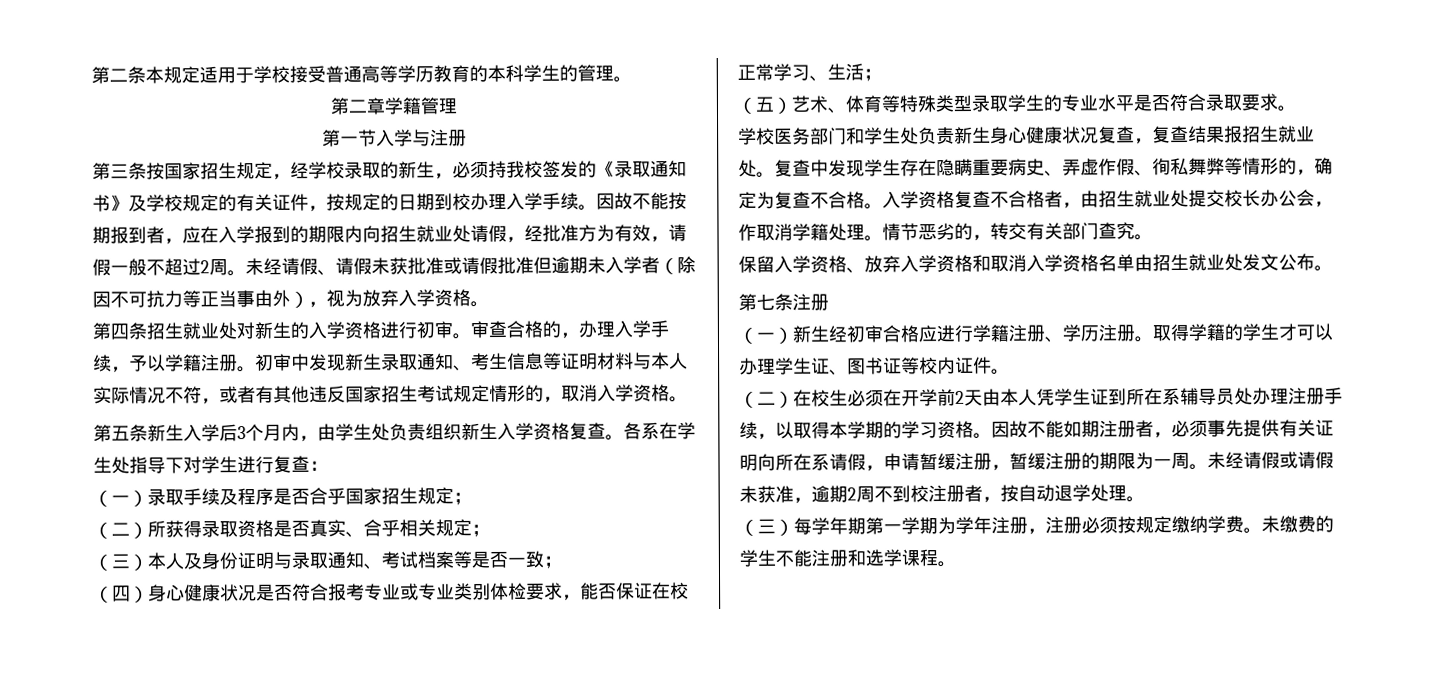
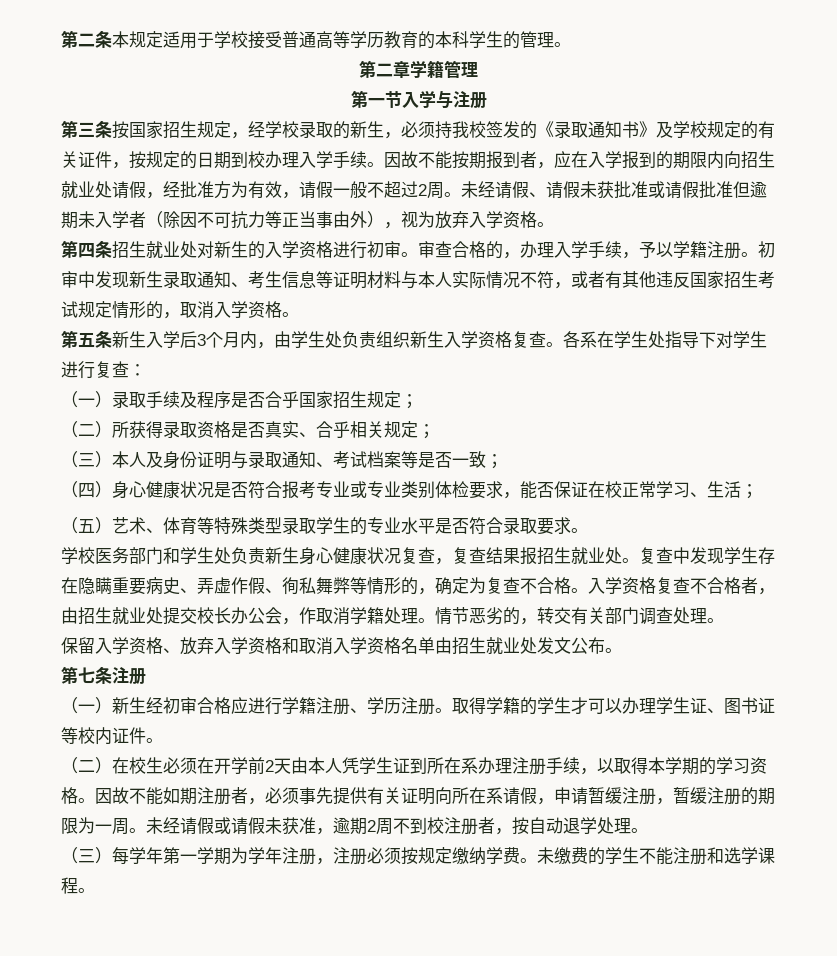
- 情节恶劣的，转交有关部门查究。
+ 情节恶劣的，转交有关部门调查处理。
- （二）在校生必须在开学前2天由本人凭学生证到所在系辅导员处办理注册手续，以取得本学期的学习资格。
+ （二）在校生必须在开学前2天由本人凭学生证到所在系办理注册手续，以取得本学期的学习资格。
- （三）每学年期第一学期为学年注册，注册必须按规定缴纳学费。
+ （三）每学年第一学期为学年注册，注册必须按规定缴纳学费。

